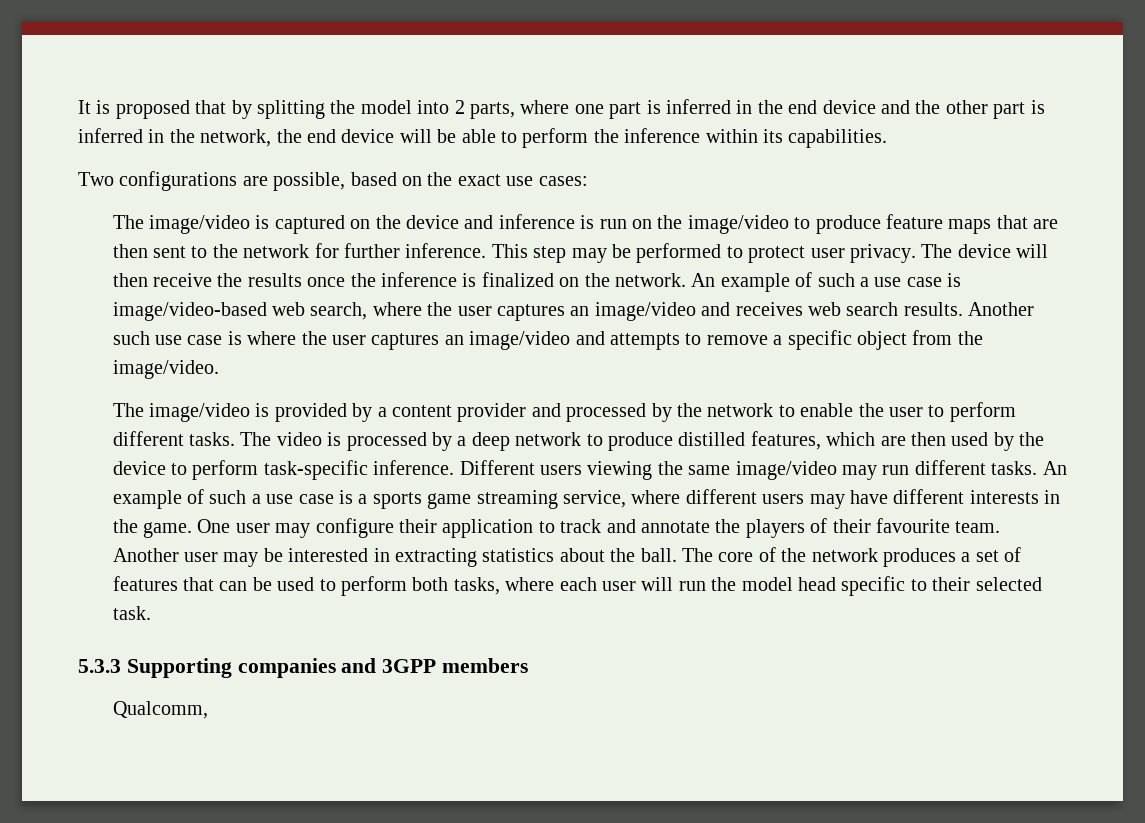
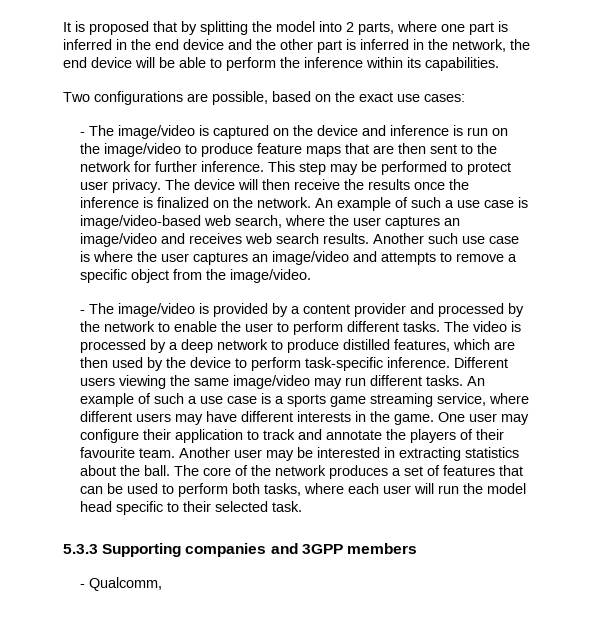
- The image/video is captured on the device and inference is run on the image/video to produce feature maps that are then sent to the network for further inference.
+ - The image/video is captured on the device and inference is run on the image/video to produce feature maps that are then sent to the network for further inference.
- The image/video is provided by a content provider and processed by the network to enable the user to perform different tasks.
+ - The image/video is provided by a content provider and processed by the network to enable the user to perform different tasks.
- Qualcomm,
+ - Qualcomm,

